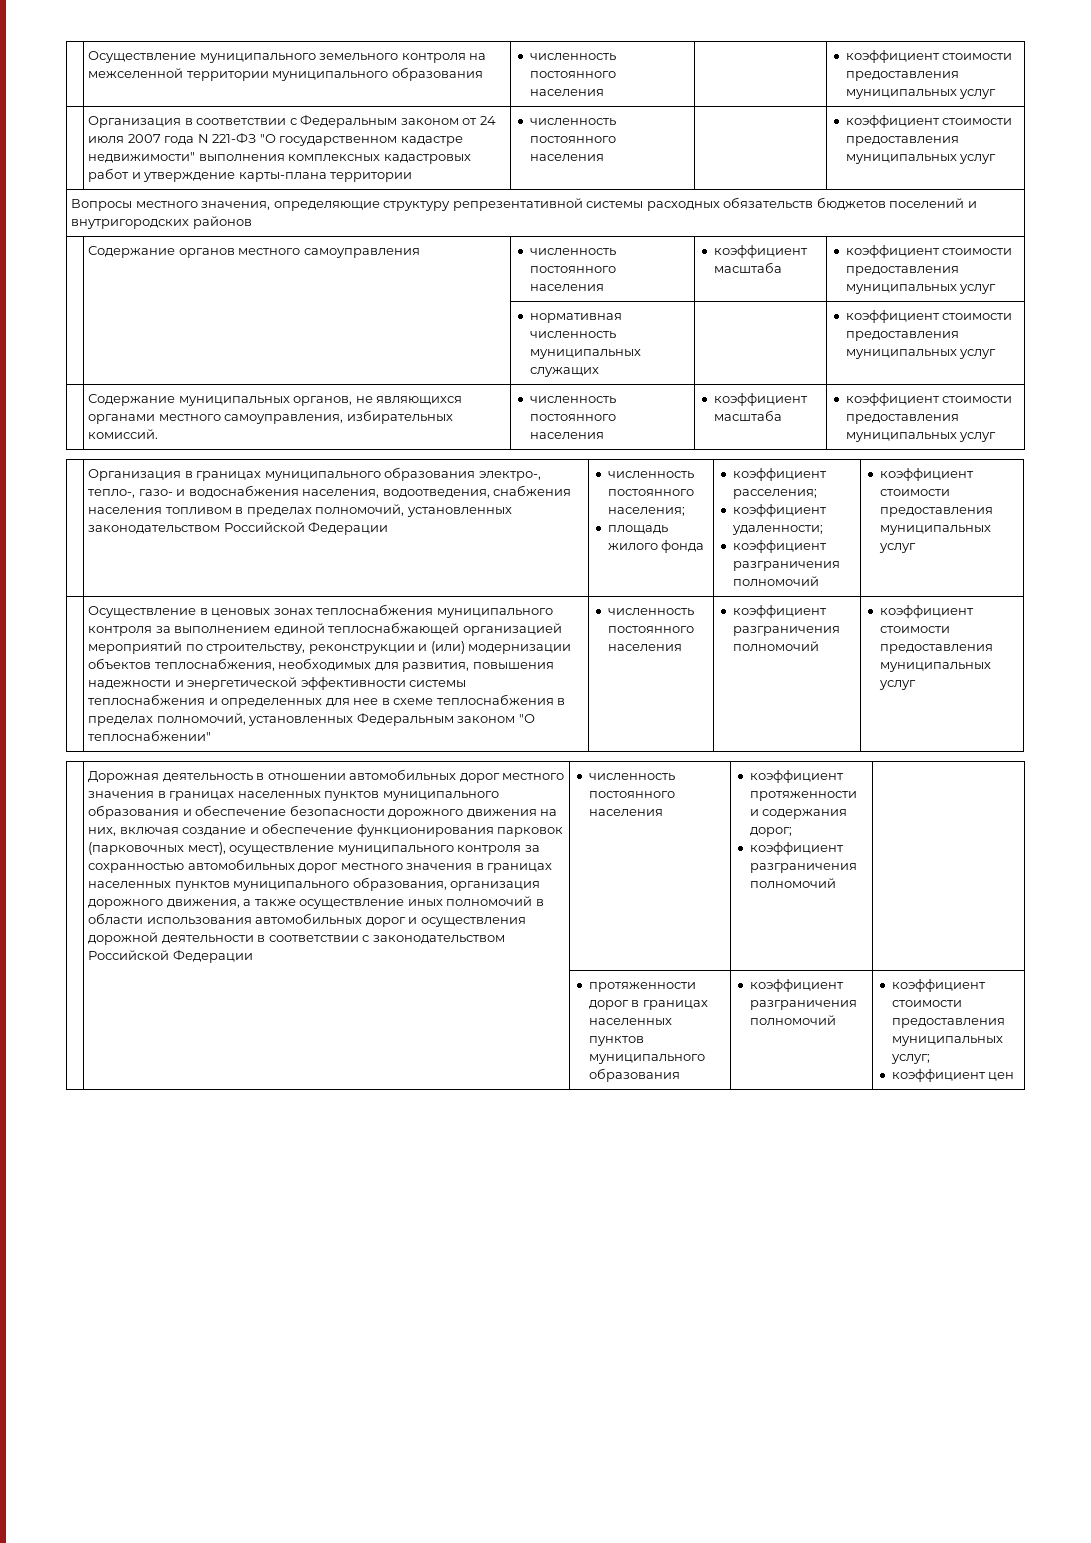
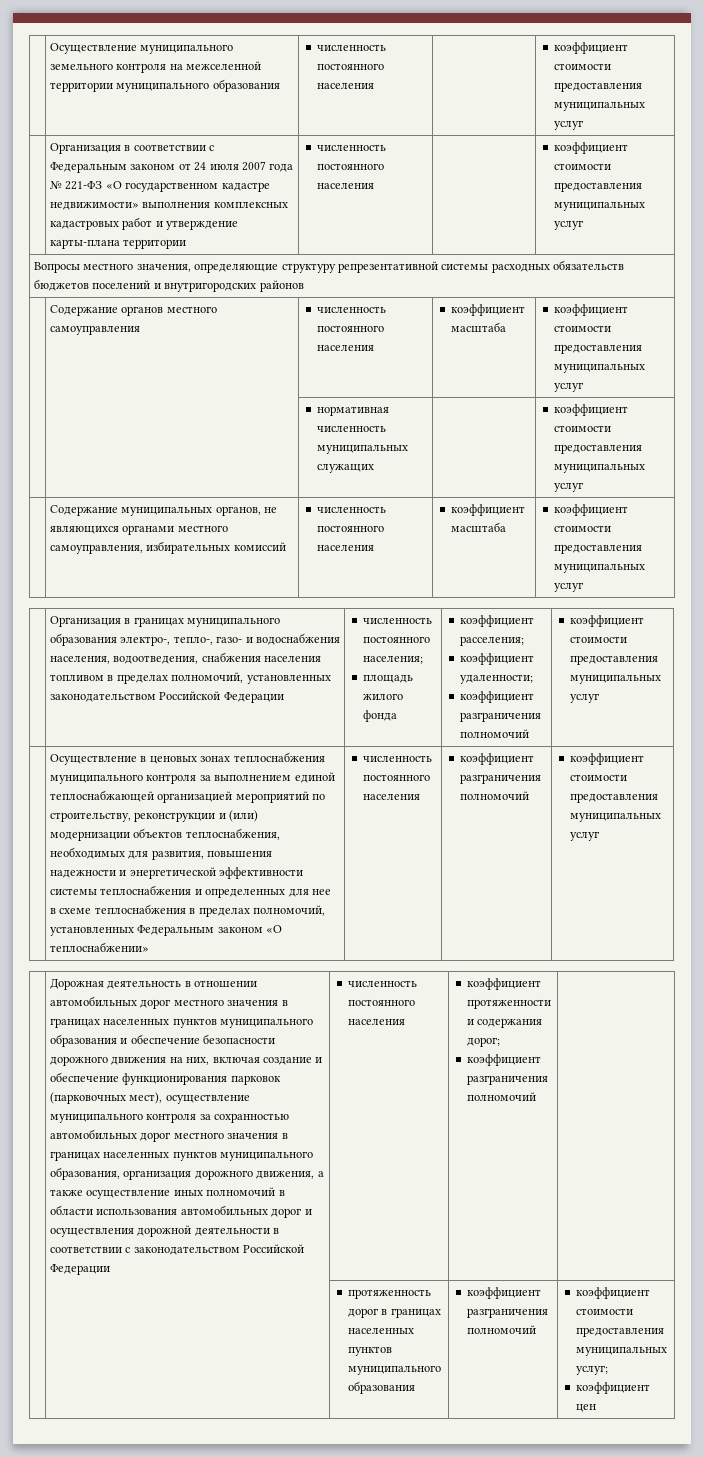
- | Организация в соответствии с Федеральным законом от 24 июля 2007 года N 221-ФЗ "О государственном кадастре недвижимости" выполнения комплексных кадастровых работ и утверждение карты-плана территории | численность постоянного населения | | коэффициент стоимости предоставления муниципальных услуг
+ | Организация в соответствии с Федеральным законом от 24 июля 2007 года № 221-ФЗ «О государственном кадастре недвижимости» выполнения комплексных кадастровых работ и утверждение карты-плана территории | численность постоянного населения | | коэффициент стоимости предоставления муниципальных услуг
- | Содержание муниципальных органов, не являющихся органами местного самоуправления, избирательных комиссий. | численность постоянного населения | коэффициент масштаба | коэффициент стоимости предоставления муниципальных услуг
+ | Содержание муниципальных органов, не являющихся органами местного самоуправления, избирательных комиссий | численность постоянного населения | коэффициент масштаба | коэффициент стоимости предоставления муниципальных услуг
- Осуществление в ценовых зонах теплоснабжения муниципального контроля за выполнением единой теплоснабжающей организацией мероприятий по строительству, реконструкции и (или) модернизации объектов теплоснабжения, необходимых для развития, повышения надежности и энергетической эффективности системы теплоснабжения и определенных для нее в схеме теплоснабжения в пределах полномочий, установленных Федеральным законом "О теплоснабжении"
+ Осуществление в ценовых зонах теплоснабжения муниципального контроля за выполнением единой теплоснабжающей организацией мероприятий по строительству, реконструкции и (или) модернизации объектов теплоснабжения, необходимых для развития, повышения надежности и энергетической эффективности системы теплоснабжения и определенных для нее в схеме теплоснабжения в пределах полномочий, установленных Федеральным законом «О теплоснабжении»
- | | протяженности дорог в границах населенных пунктов муниципального образования | коэффициент разграничения полномочий | коэффициент стоимости предоставления муниципальных услуг;
+ | | протяженность дорог в границах населенных пунктов муниципального образования | коэффициент разграничения полномочий | коэффициент стоимости предоставления муниципальных услуг;

